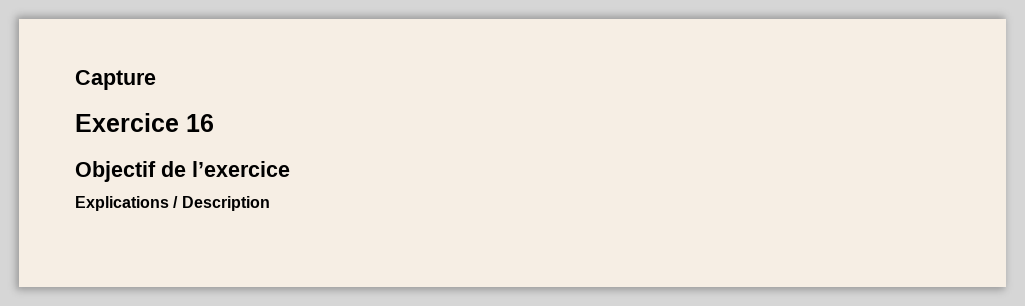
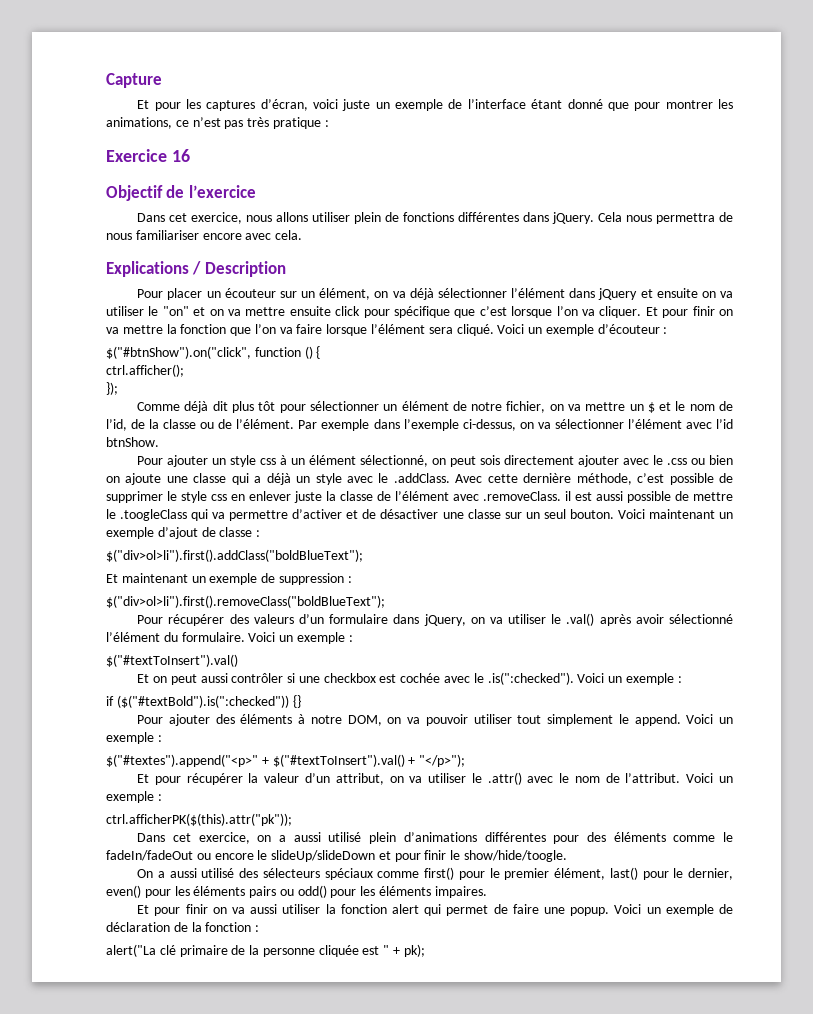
+ Et pour les captures d’écran, voici juste un exemple de l’interface étant donné que pour montrer les animations, ce n’est pas très pratique :
+ Dans cet exercice, nous allons utiliser plein de fonctions différentes dans jQuery. Cela nous permettra de nous familiariser encore avec cela.
  Explications / Description
+ Pour placer un écouteur sur un élément, on va déjà sélectionner l’élément dans jQuery et ensuite on va utiliser le "on" et on va mettre ensuite click pour spécifique que c’est lorsque l’on va cliquer. Et pour finir on va mettre la fonction que l’on va faire lorsque l’élément sera cliqué. Voici un exemple d’écouteur :
+ $("#btnShow").on("click", function () {
+ ctrl.afficher();
+ });
+ Comme déjà dit plus tôt pour sélectionner un élément de notre fichier, on va mettre un $ et le nom de l’id, de la classe ou de l’élément. Par exemple dans l’exemple ci-dessus, on va sélectionner l’élément avec l’id btnShow.
+ Pour ajouter un style css à un élément sélectionné, on peut sois directement ajouter avec le .css ou bien on ajoute une classe qui a déjà un style avec le .addClass. Avec cette dernière méthode, c’est possible de supprimer le style css en enlever juste la classe de l’élément avec .removeClass. il est aussi possible de mettre le .toogleClass qui va permettre d’activer et de désactiver une classe sur un seul bouton. Voici maintenant un exemple d’ajout de classe :
+ $("div>ol>li").first().addClass("boldBlueText");
+ Et maintenant un exemple de suppression :
+ $("div>ol>li").first().removeClass("boldBlueText");
+ Pour récupérer des valeurs d’un formulaire dans jQuery, on va utiliser le .val() après avoir sélectionné l’élément du formulaire. Voici un exemple :
+ $("#textToInsert").val()
+ Et on peut aussi contrôler si une checkbox est cochée avec le .is(":checked"). Voici un exemple :
+ if ($("#textBold").is(":checked")) {}
+ Pour ajouter des éléments à notre DOM, on va pouvoir utiliser tout simplement le append. Voici un exemple :
+ $("#textes").append("<p>" + $("#textToInsert").val() + "</p>");
+ Et pour récupérer la valeur d’un attribut, on va utiliser le .attr() avec le nom de l’attribut. Voici un exemple :
+ ctrl.afficherPK($(this).attr("pk"));
+ Dans cet exercice, on a aussi utilisé plein d’animations différentes pour des éléments comme le fadeIn/fadeOut ou encore le slideUp/slideDown et pour finir le show/hide/toogle.
+ On a aussi utilisé des sélecteurs spéciaux comme first() pour le premier élément, last() pour le dernier, even() pour les éléments pairs ou odd() pour les éléments impaires.
+ Et pour finir on va aussi utiliser la fonction alert qui permet de faire une popup. Voici un exemple de déclaration de la fonction :
+ alert("La clé primaire de la personne cliquée est " + pk);

